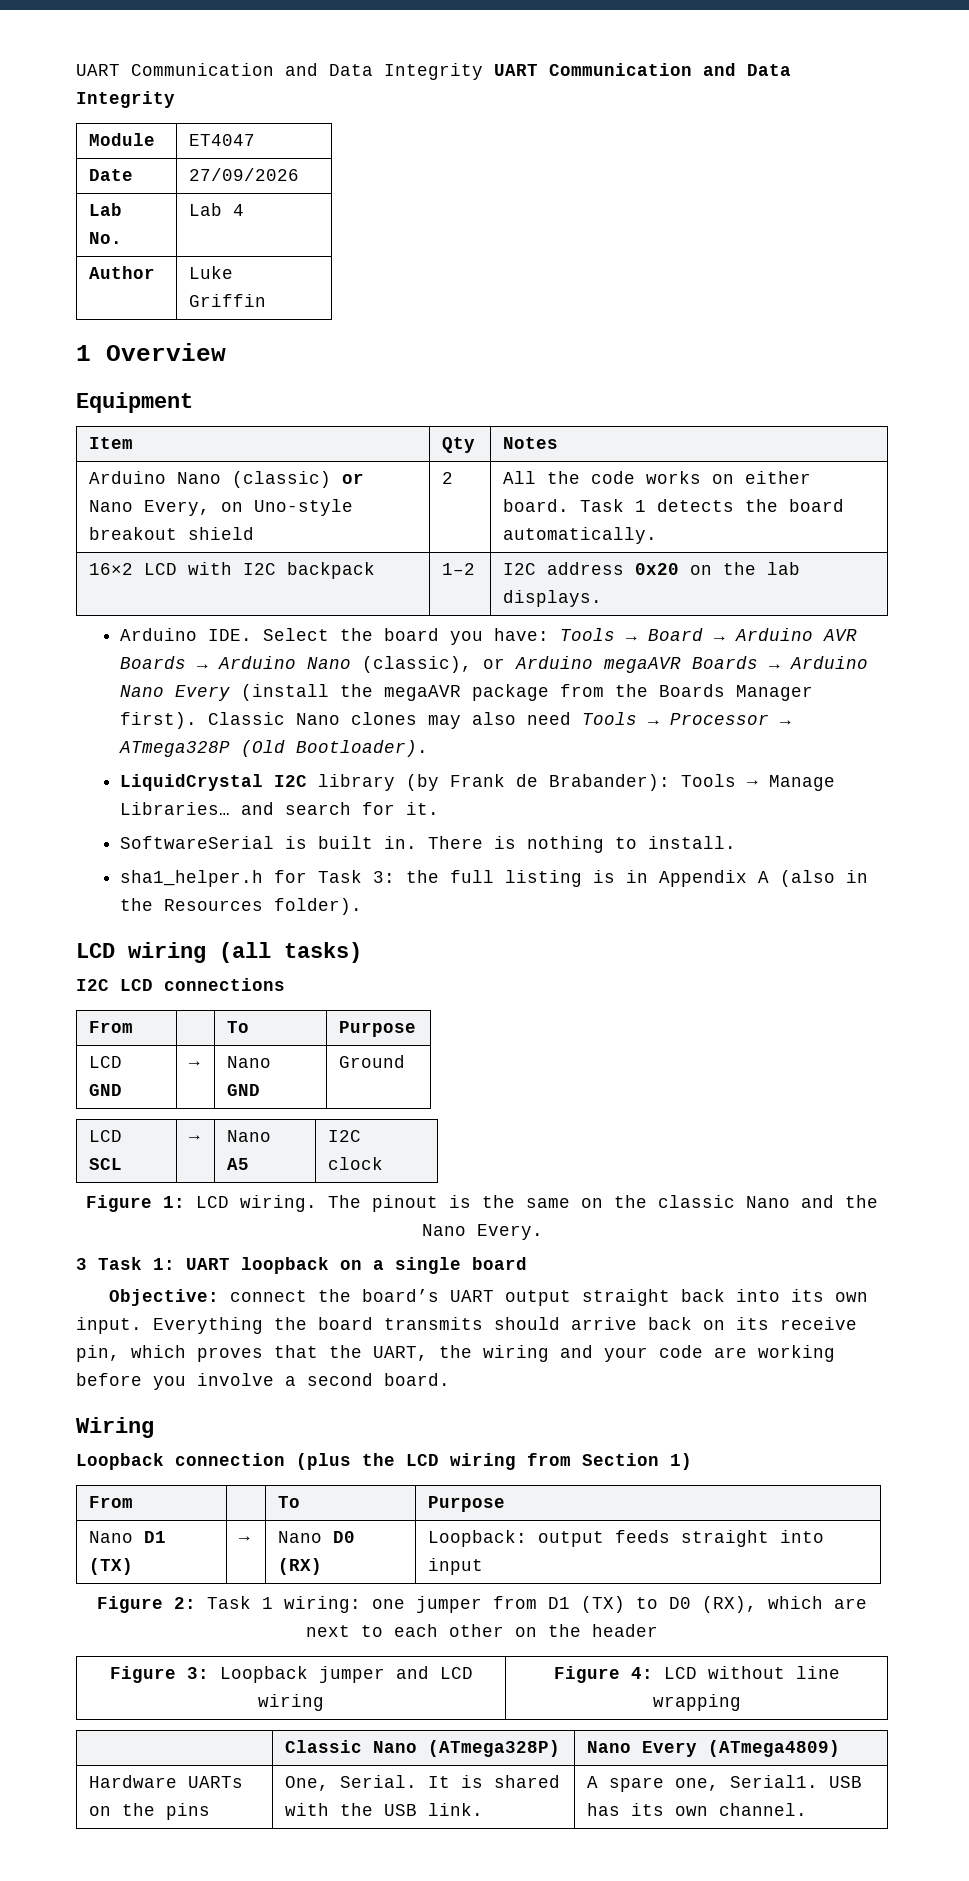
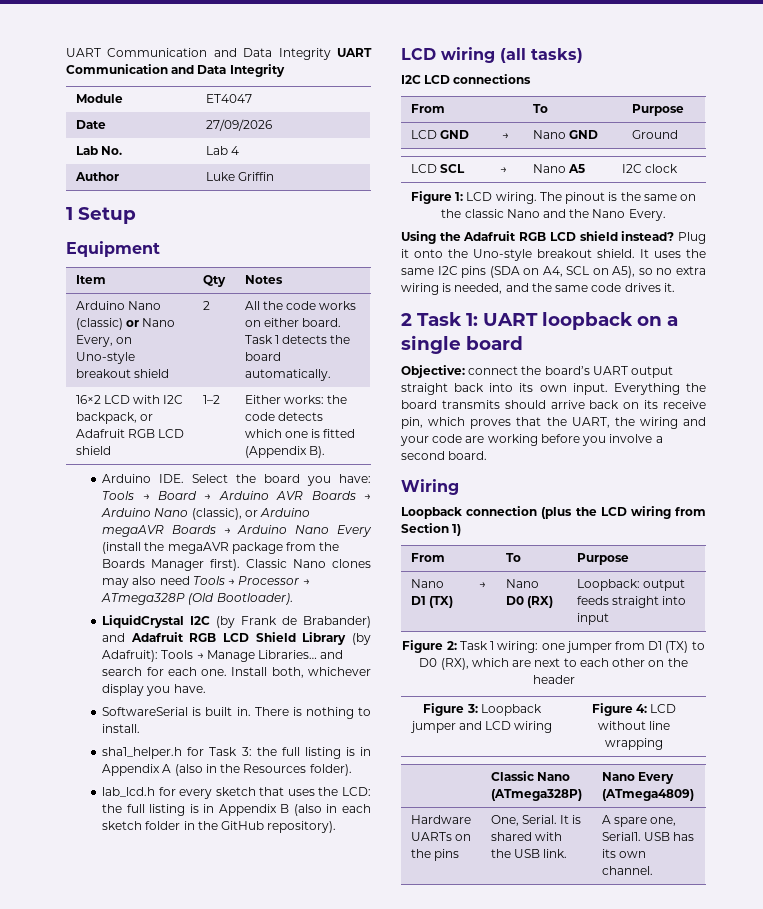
- 1 Overview
+ 1 Setup
- 16×2 LCD with I2C backpack | 1–2 | I2C address 0x20 on the lab displays.
+ 16×2 LCD with I2C backpack, or Adafruit RGB LCD shield | 1–2 | Either works: the code detects which one is fitted (Appendix B).
- LiquidCrystal I2C library (by Frank de Brabander): Tools → Manage Libraries… and search for it.
+ LiquidCrystal I2C (by Frank de Brabander) and Adafruit RGB LCD Shield Library (by Adafruit): Tools → Manage Libraries… and search for each one. Install both, whichever display you have.
+ lab_lcd.h for every sketch that uses the LCD: the full listing is in Appendix B (also in each sketch folder in the GitHub repository).
- 3 Task 1: UART loopback on a single board
+ Using the Adafruit RGB LCD shield instead? Plug it onto the Uno-style breakout shield. It uses the same I2C pins (SDA on A4, SCL on A5), so no extra wiring is needed, and the same code drives it.
+ 2 Task 1: UART loopback on a single board

